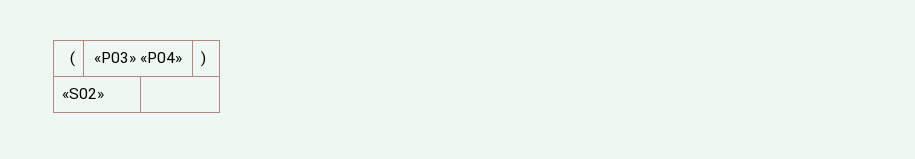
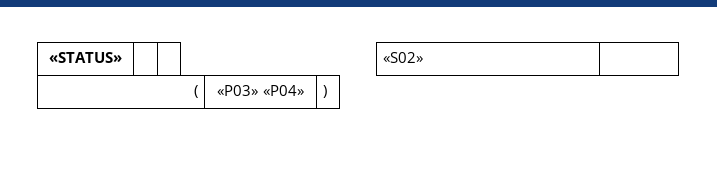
+ «STATUS» | |

